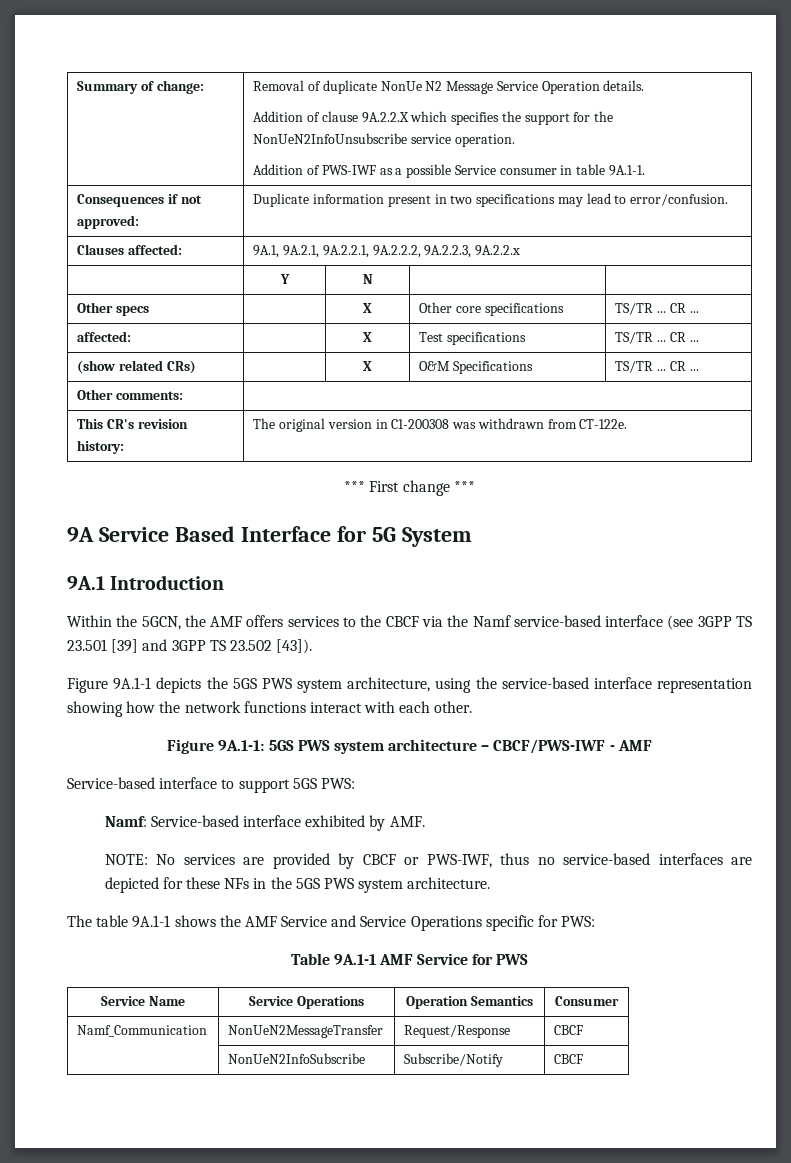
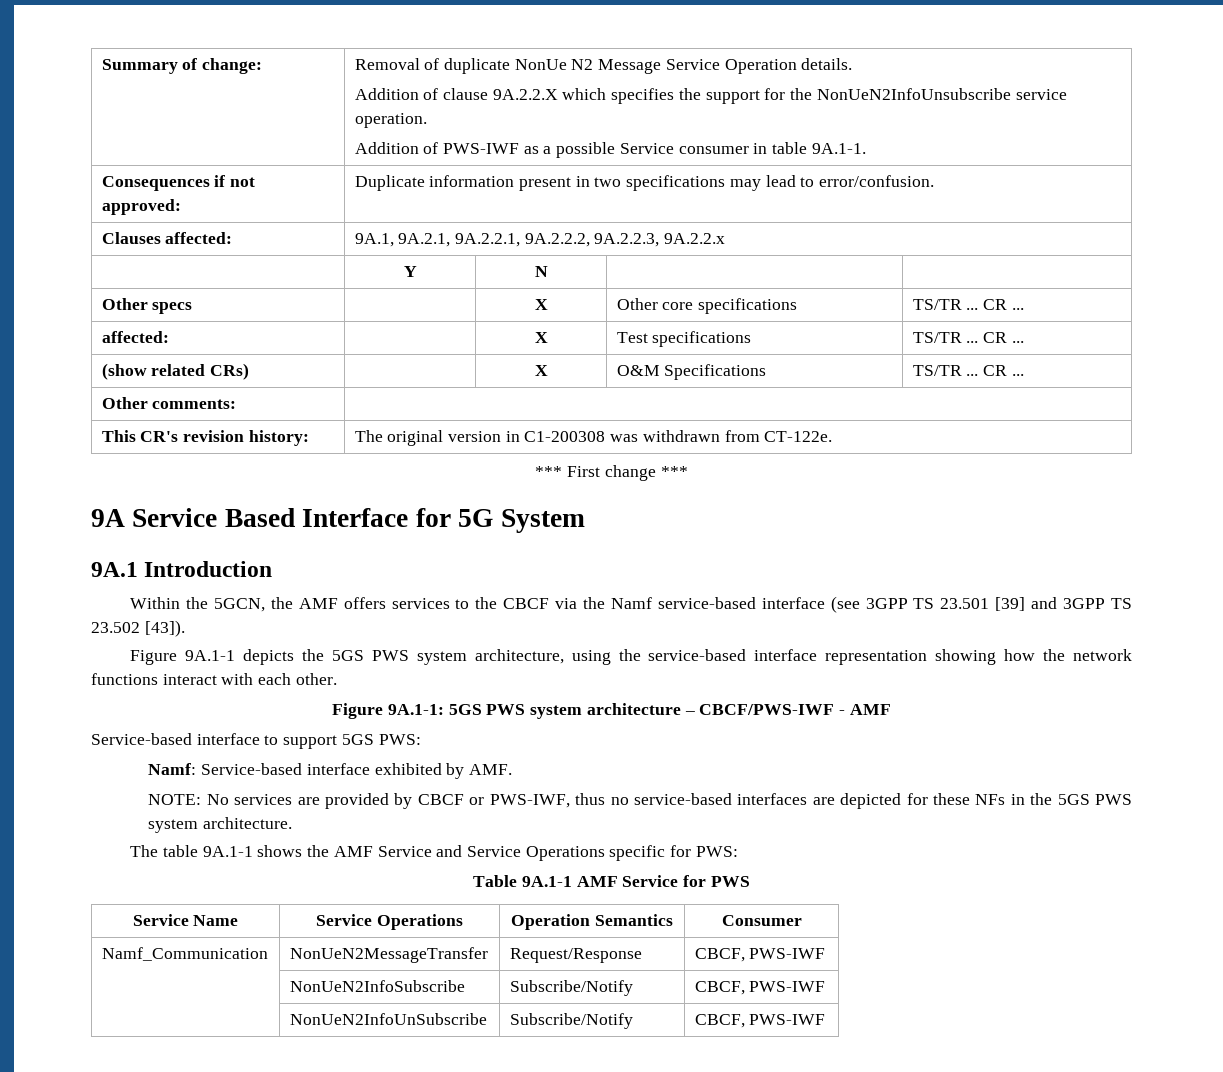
- Namf_Communication | NonUeN2MessageTransfer | Request/Response | CBCF
+ Namf_Communication | NonUeN2MessageTransfer | Request/Response | CBCF, PWS-IWF
- | NonUeN2InfoSubscribe | Subscribe/Notify | CBCF
+ | NonUeN2InfoSubscribe | Subscribe/Notify | CBCF, PWS-IWF
+ | NonUeN2InfoUnSubscribe | Subscribe/Notify | CBCF, PWS-IWF

